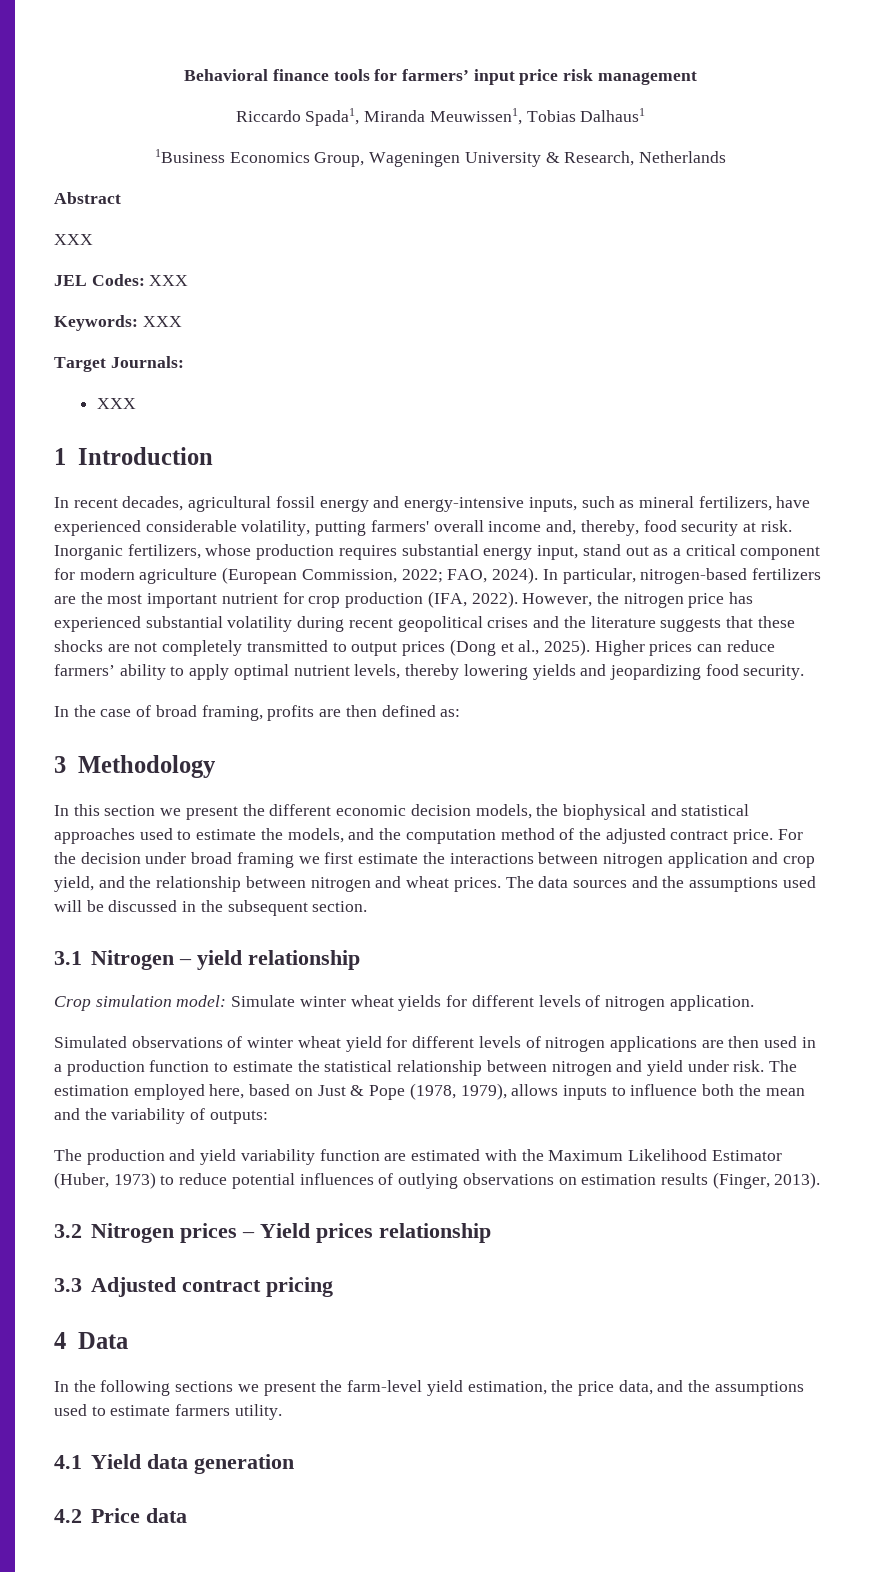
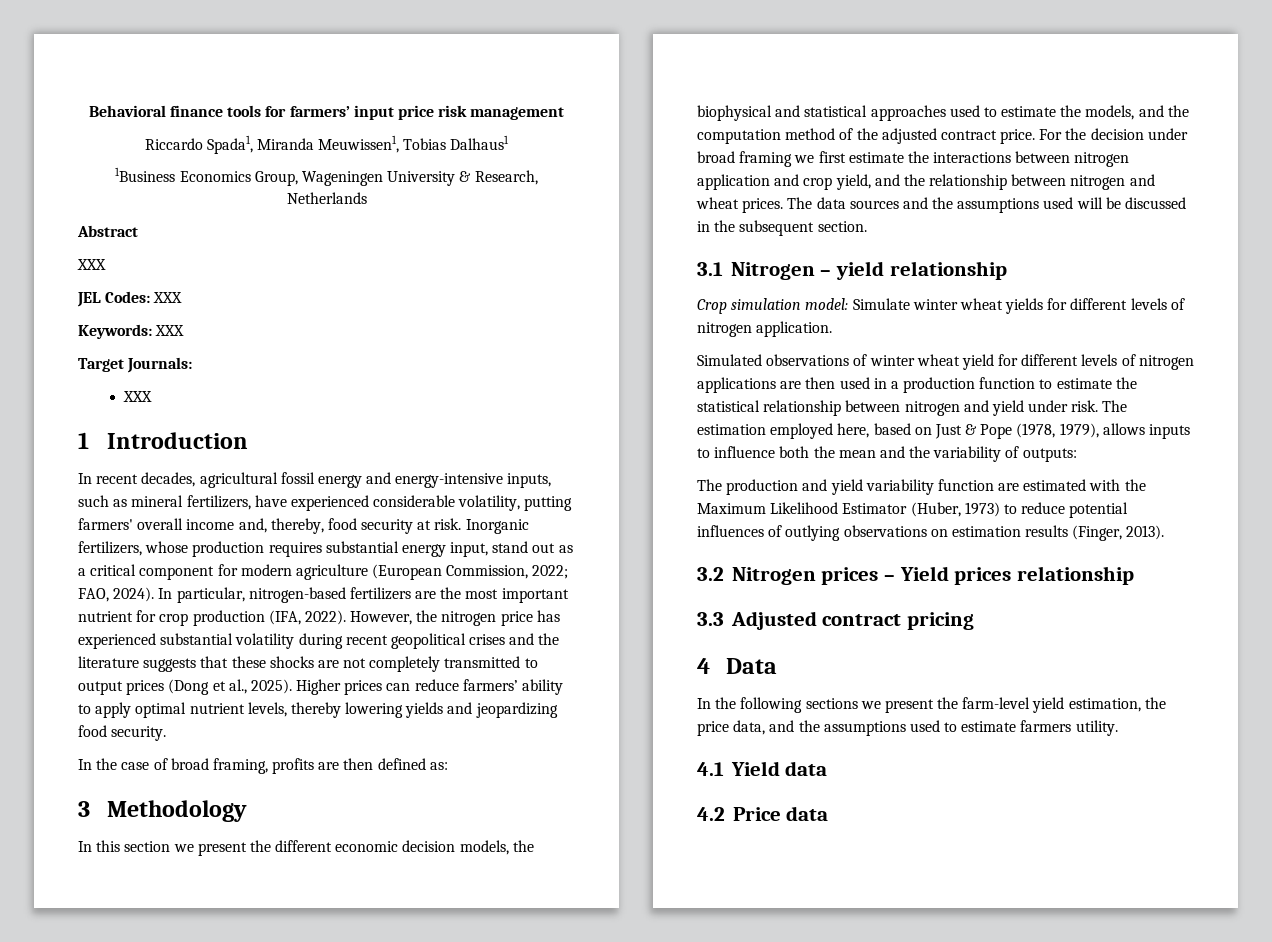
- 4.1 Yield data generation
+ 4.1 Yield data

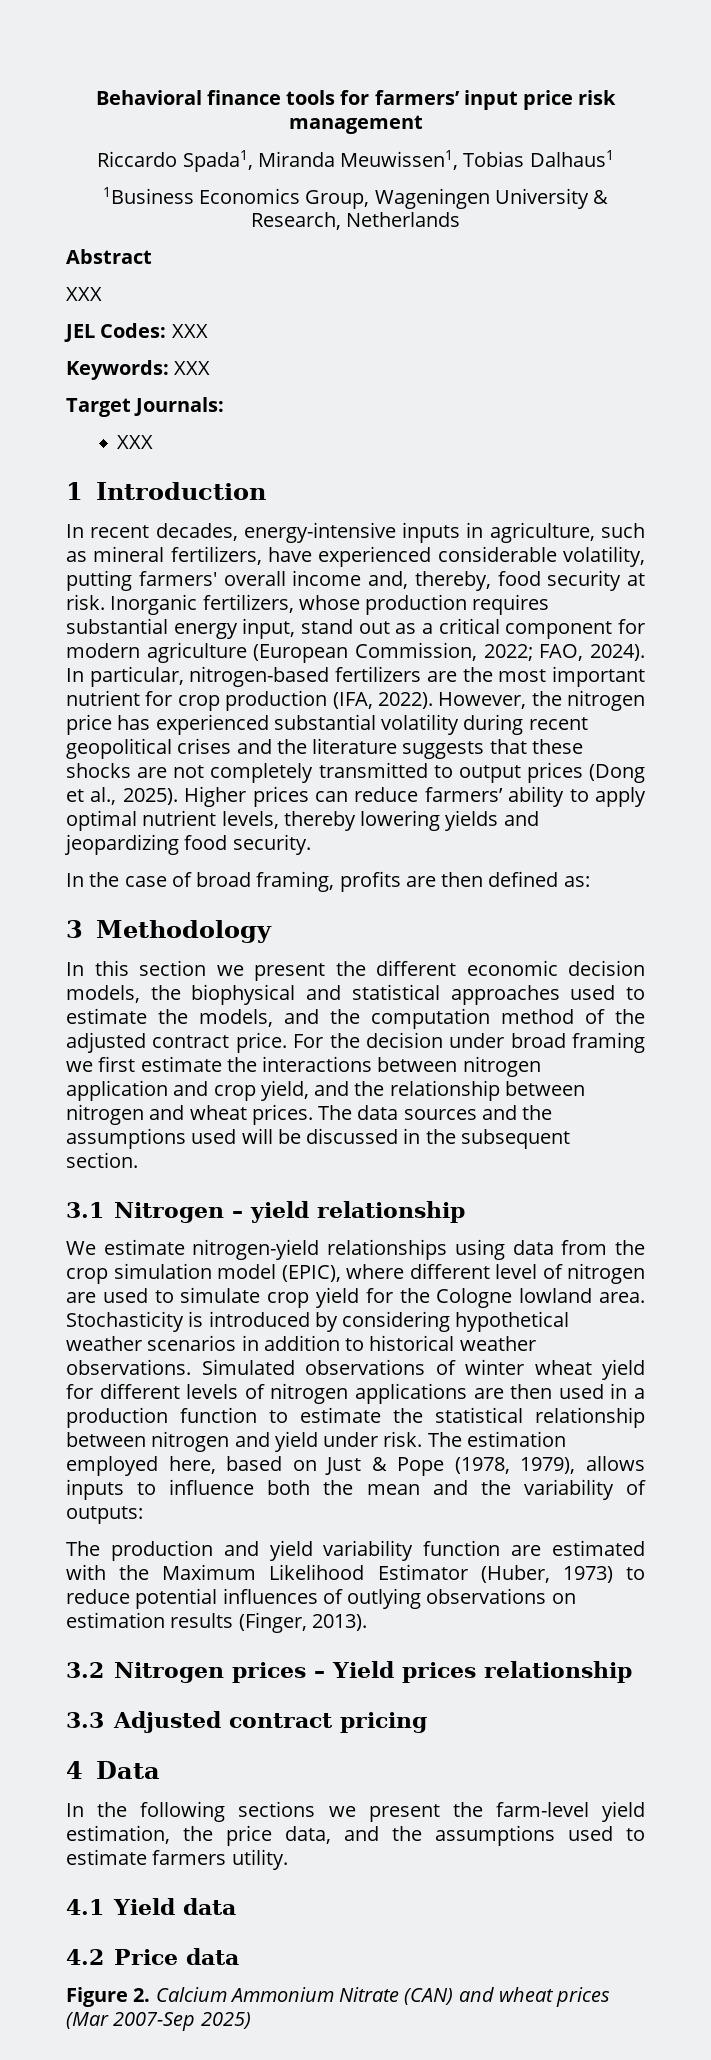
- In recent decades, agricultural fossil energy and energy-intensive inputs, such as mineral fertilizers, have experienced considerable volatility, putting farmers' overall income and, thereby, food security at risk.
+ In recent decades, energy-intensive inputs in agriculture, such as mineral fertilizers, have experienced considerable volatility, putting farmers' overall income and, thereby, food security at risk.
- Crop simulation model: Simulate winter wheat yields for different levels of nitrogen application.
- Simulated observations of winter wheat yield for different levels of nitrogen applications are then used in a production function to estimate the statistical relationship between nitrogen and yield under risk.
+ We estimate nitrogen-yield relationships using data from the crop simulation model (EPIC), where different level of nitrogen are used to simulate crop yield for the Cologne lowland area. Stochasticity is introduced by considering hypothetical weather scenarios in addition to historical weather observations. Simulated observations of winter wheat yield for different levels of nitrogen applications are then used in a production function to estimate the statistical relationship between nitrogen and yield under risk.
+ Figure 2. Calcium Ammonium Nitrate (CAN) and wheat prices (Mar 2007-Sep 2025)

